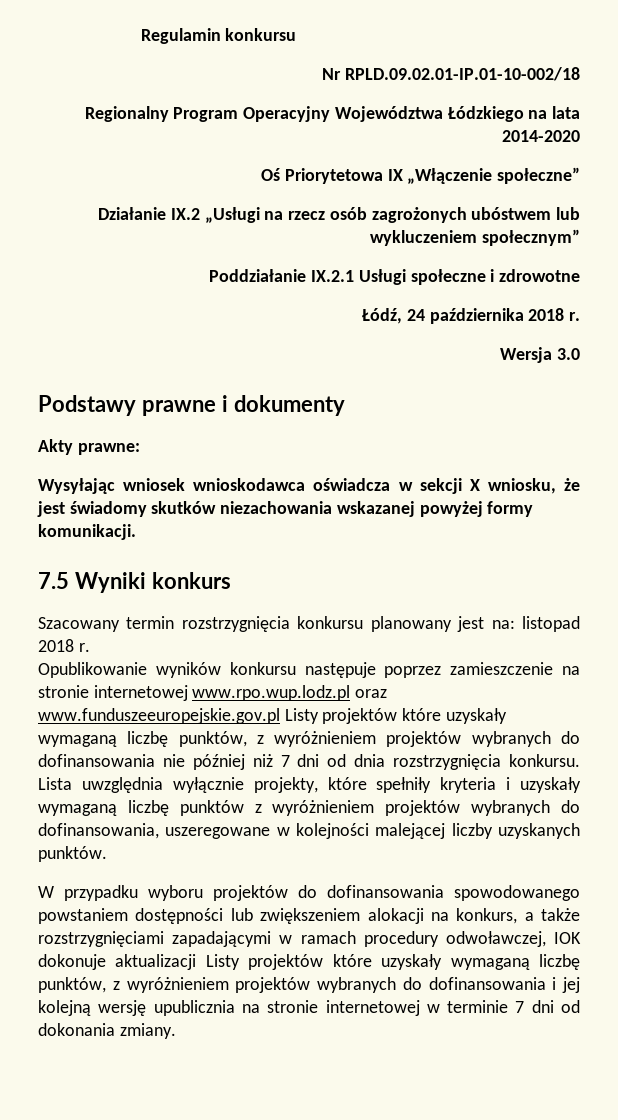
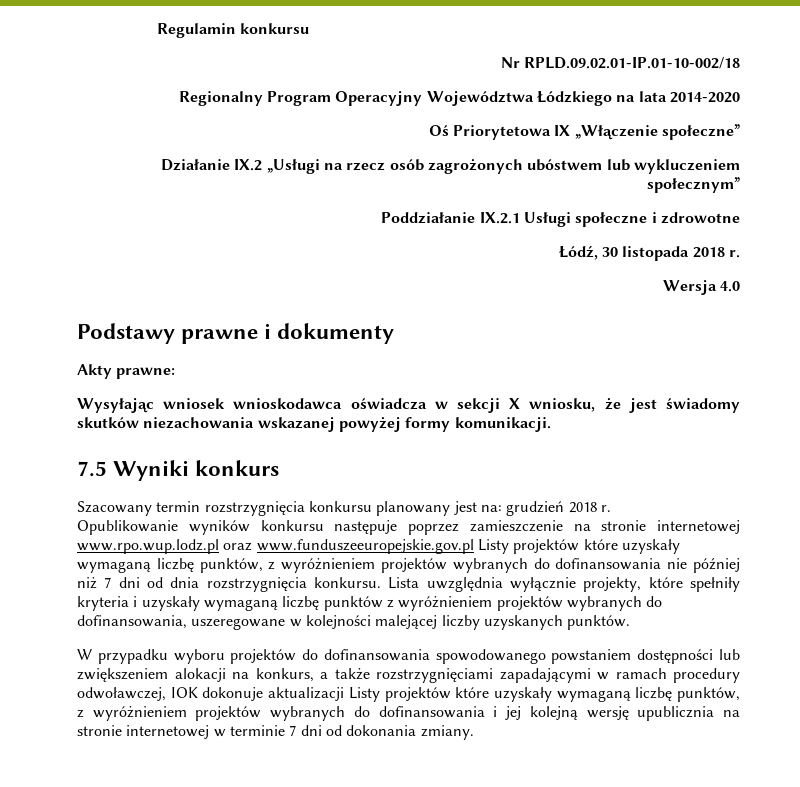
- Łódź, 24 października 2018 r.
+ Łódź, 30 listopada 2018 r.
- Wersja 3.0
+ Wersja 4.0
- Szacowany termin rozstrzygnięcia konkursu planowany jest na: listopad 2018 r.
+ Szacowany termin rozstrzygnięcia konkursu planowany jest na: grudzień 2018 r.

